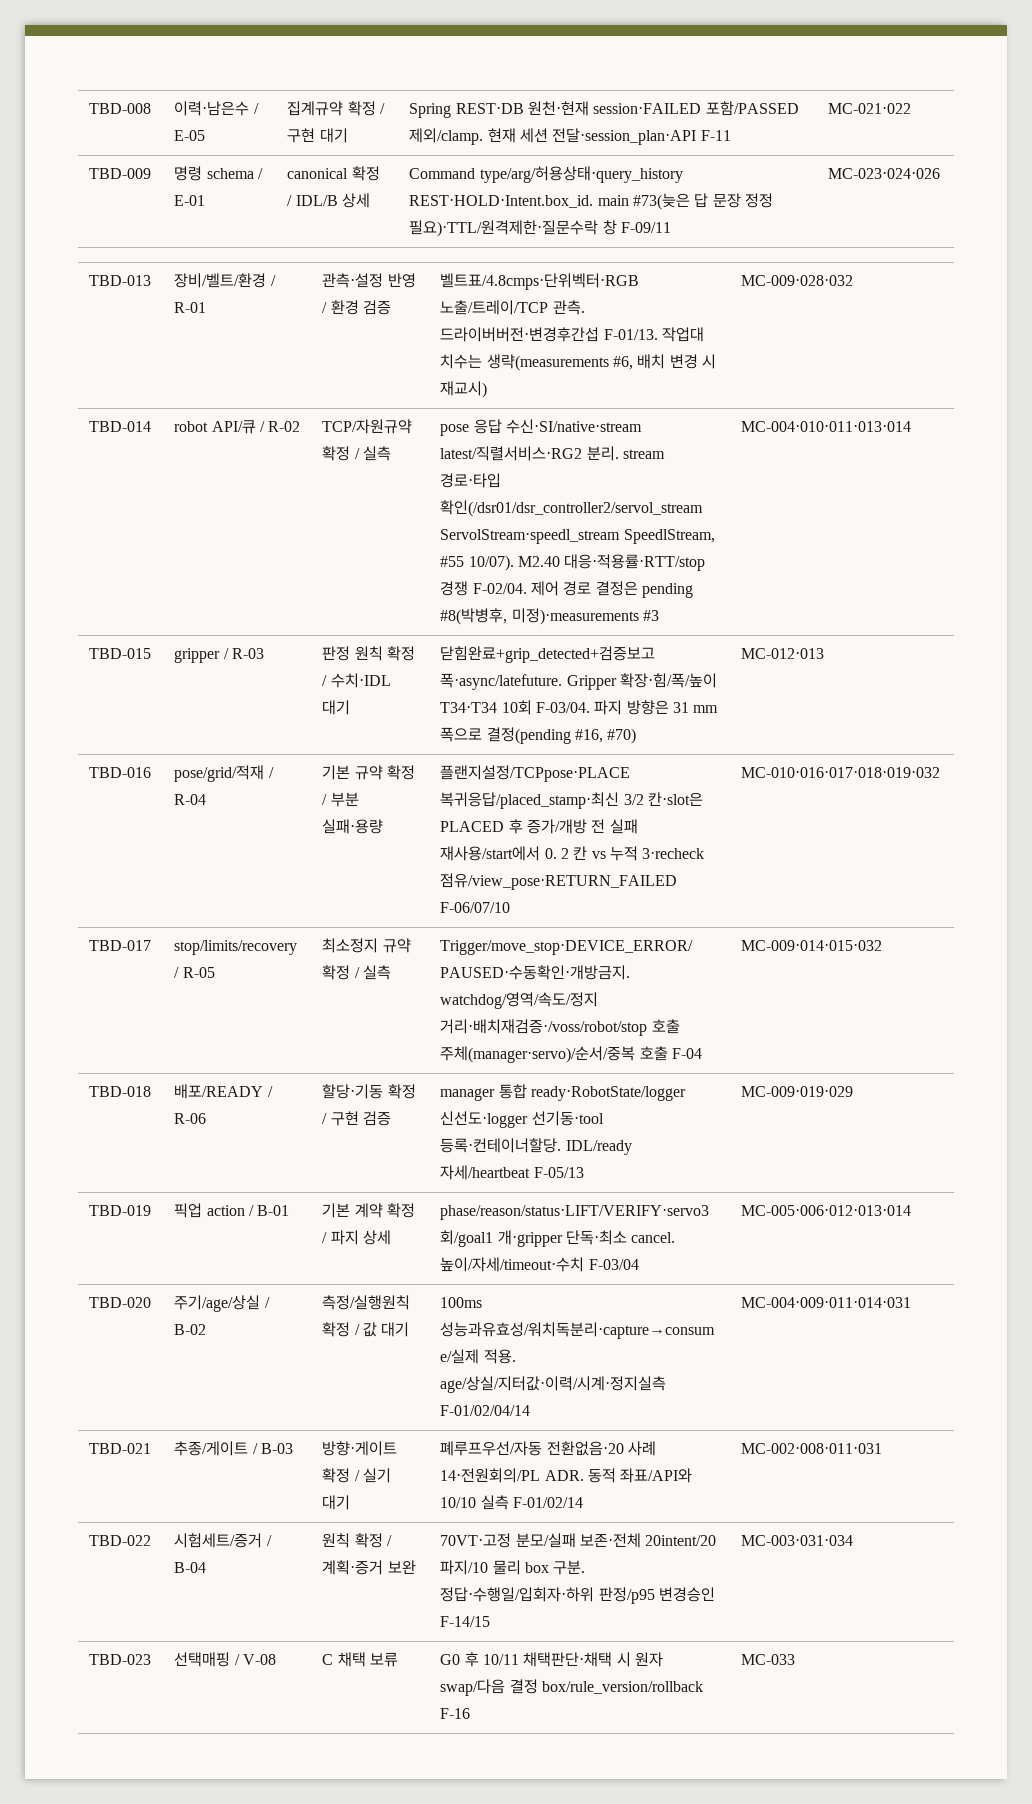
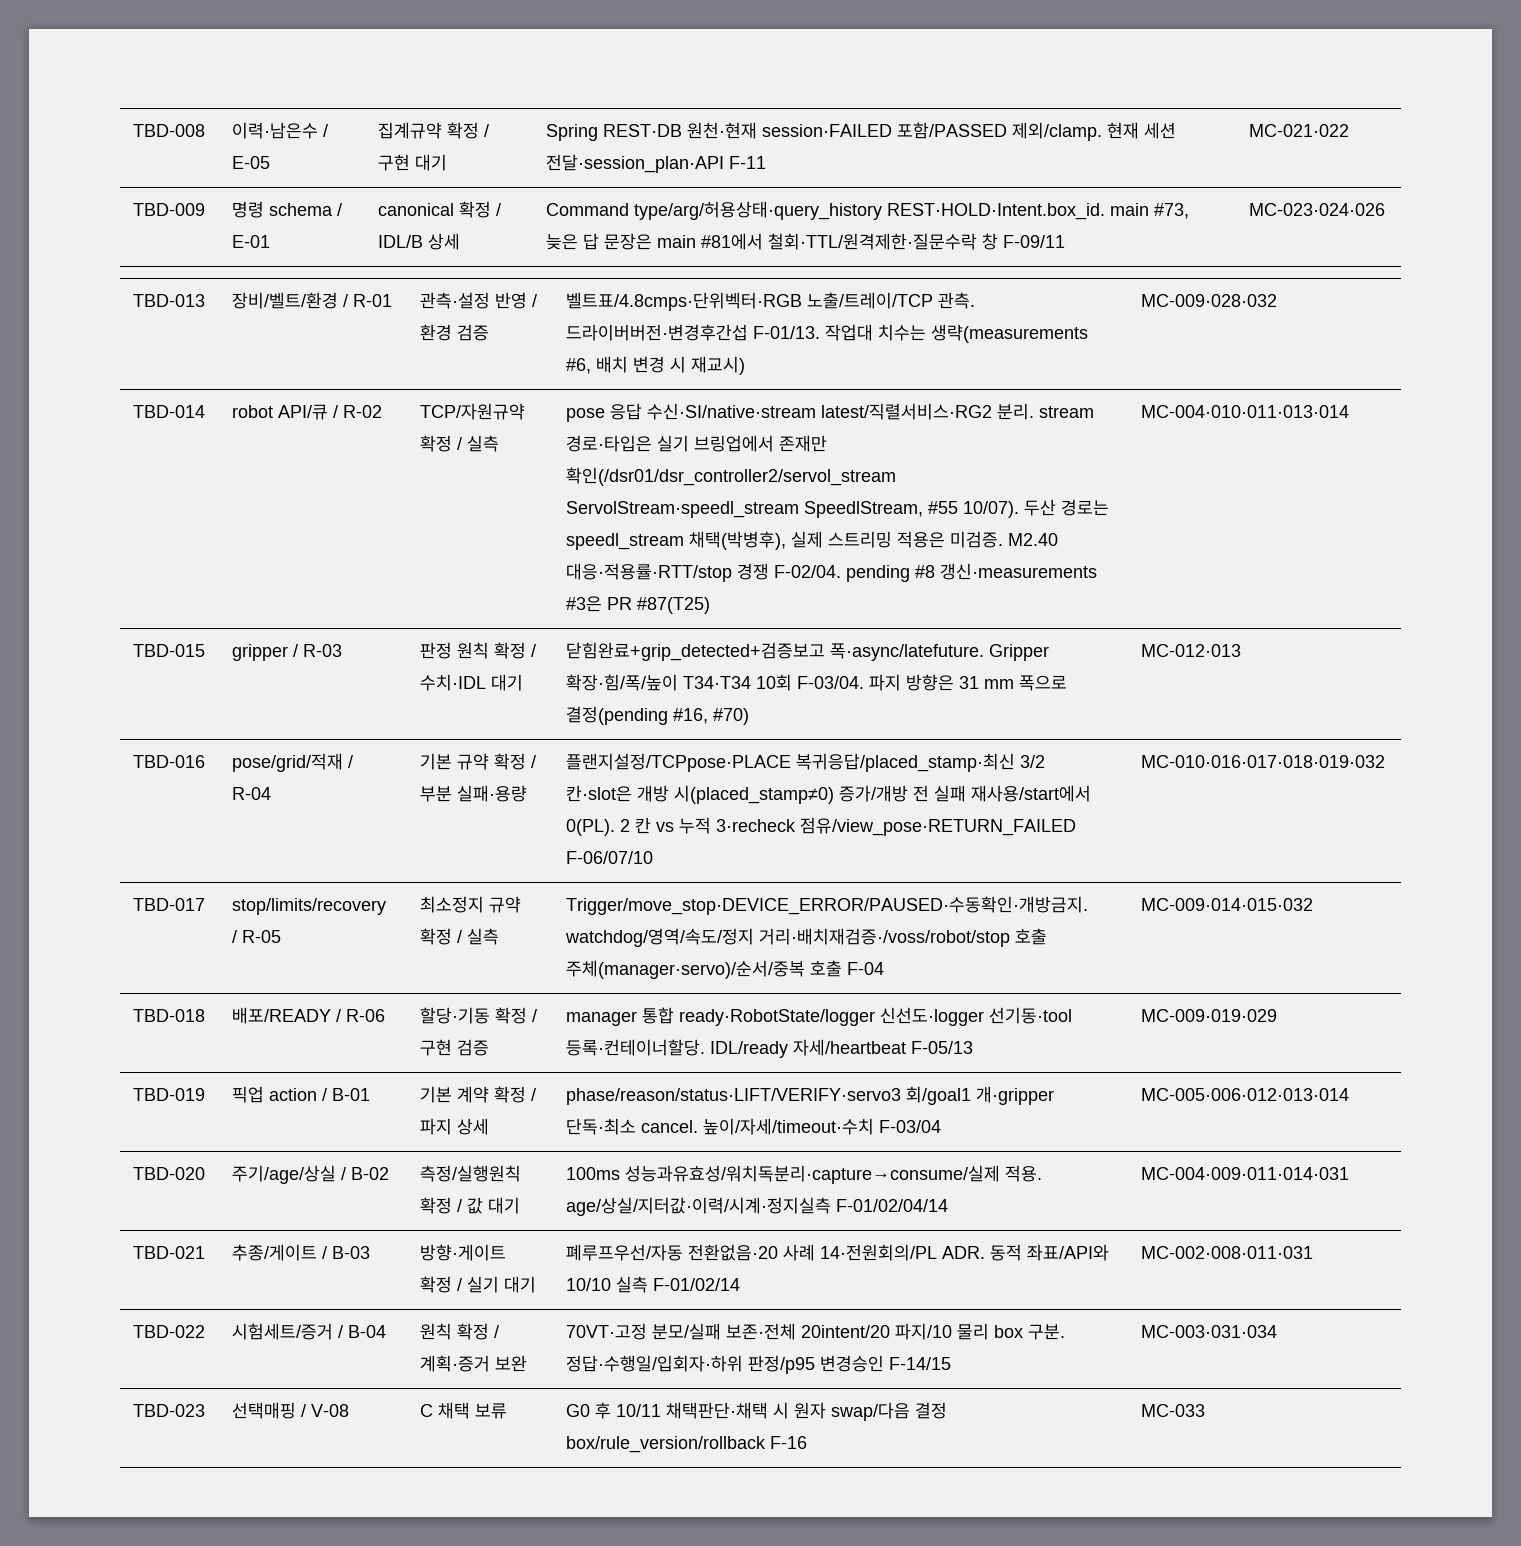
- TBD-009 | 명령 schema / E-01 | canonical 확정 / IDL/B 상세 | Command type/arg/허용상태·query_history REST·HOLD·Intent.box_id. main #73(늦은 답 문장 정정 필요)·TTL/원격제한·질문수락 창 F-09/11 | MC-023·024·026
+ TBD-009 | 명령 schema / E-01 | canonical 확정 / IDL/B 상세 | Command type/arg/허용상태·query_history REST·HOLD·Intent.box_id. main #73, 늦은 답 문장은 main #81에서 철회·TTL/원격제한·질문수락 창 F-09/11 | MC-023·024·026
- pose 응답 수신·SI/native·stream latest/직렬서비스·RG2 분리. stream 경로·타입 확인(/dsr01/dsr_controller2/servol_stream ServolStream·speedl_stream SpeedlStream, #55 10/07).
+ pose 응답 수신·SI/native·stream latest/직렬서비스·RG2 분리. stream 경로·타입은 실기 브링업에서 존재만 확인(/dsr01/dsr_controller2/servol_stream ServolStream·speedl_stream SpeedlStream, #55 10/07).
- M2.40 대응·적용률·RTT/stop 경쟁 F-02/04. 제어 경로 결정은 pending #8(박병후, 미정)·measurements #3
+ 두산 경로는 speedl_stream 채택(박병후), 실제 스트리밍 적용은 미검증. M2.40 대응·적용률·RTT/stop 경쟁 F-02/04. pending #8 갱신·measurements #3은 PR #87(T25)
- TBD-016 | pose/grid/적재 / R-04 | 기본 규약 확정 / 부분 실패·용량 | 플랜지설정/TCPpose·PLACE 복귀응답/placed_stamp·최신 3/2 칸·slot은 PLACED 후 증가/개방 전 실패 재사용/start에서 0. 2 칸 vs 누적 3·recheck 점유/view_pose·RETURN_FAILED F-06/07/10 | MC-010·016·017·018·019·032
+ TBD-016 | pose/grid/적재 / R-04 | 기본 규약 확정 / 부분 실패·용량 | 플랜지설정/TCPpose·PLACE 복귀응답/placed_stamp·최신 3/2 칸·slot은 개방 시(placed_stamp≠0) 증가/개방 전 실패 재사용/start에서 0(PL). 2 칸 vs 누적 3·recheck 점유/view_pose·RETURN_FAILED F-06/07/10 | MC-010·016·017·018·019·032

